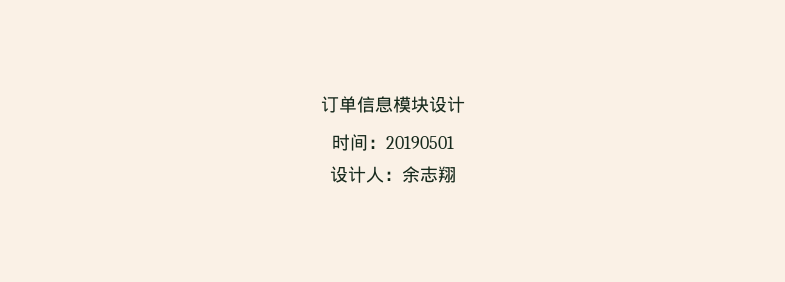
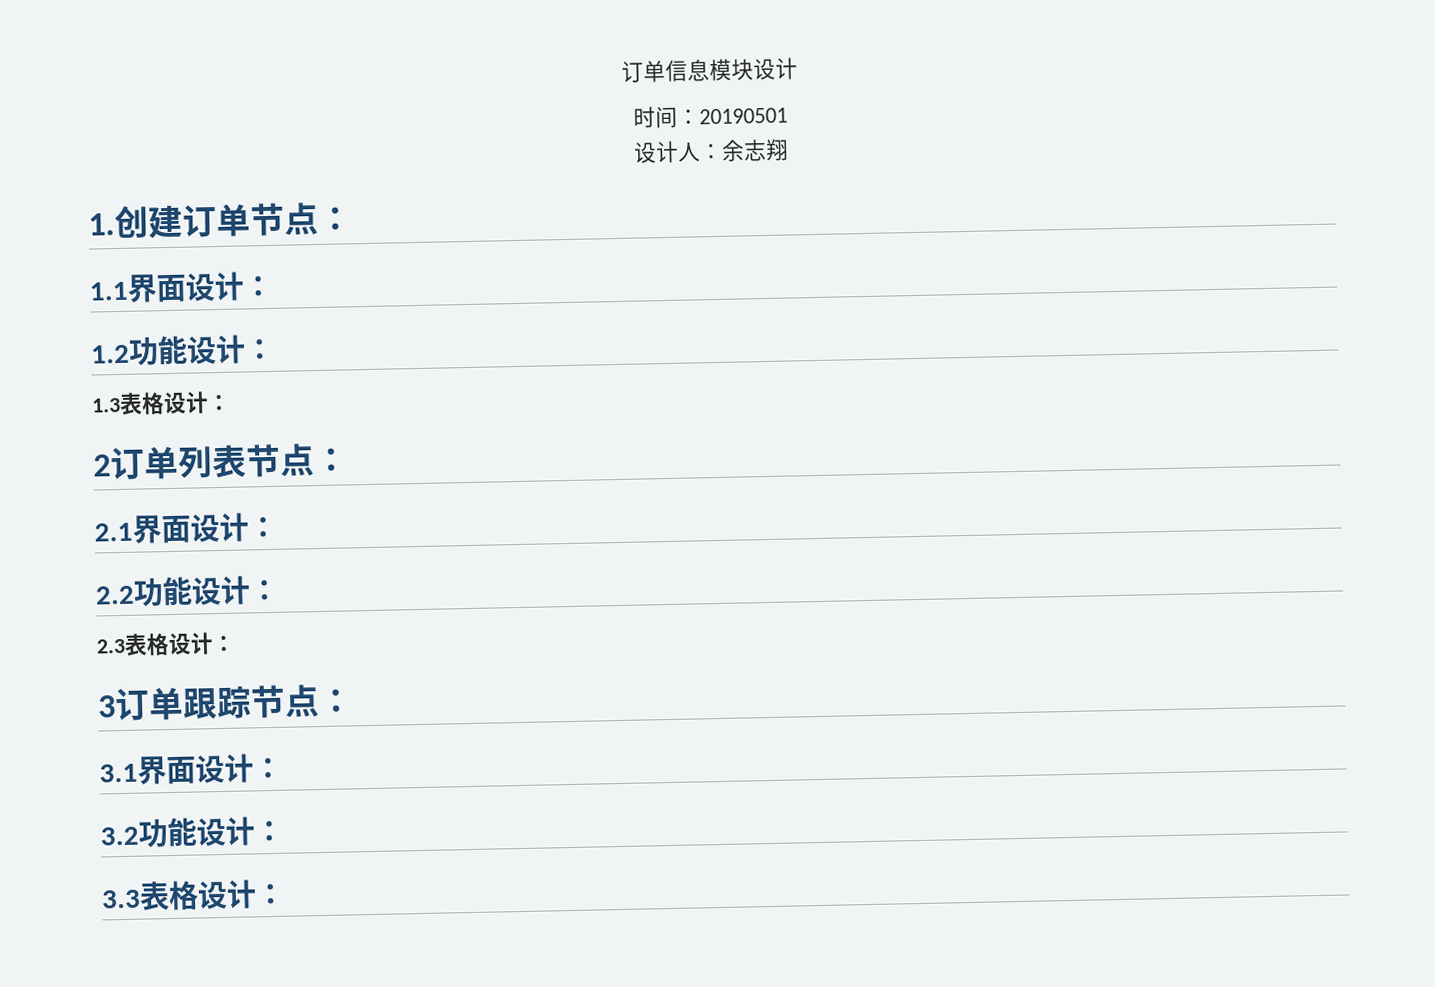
+ 1.创建订单节点：
+ 1.1界面设计：
+ 1.2功能设计：
+ 1.3表格设计：
+ 2订单列表节点：
+ 2.1界面设计：
+ 2.2功能设计：
+ 2.3表格设计：
+ 3订单跟踪节点：
+ 3.1界面设计：
+ 3.2功能设计：
+ 3.3表格设计：

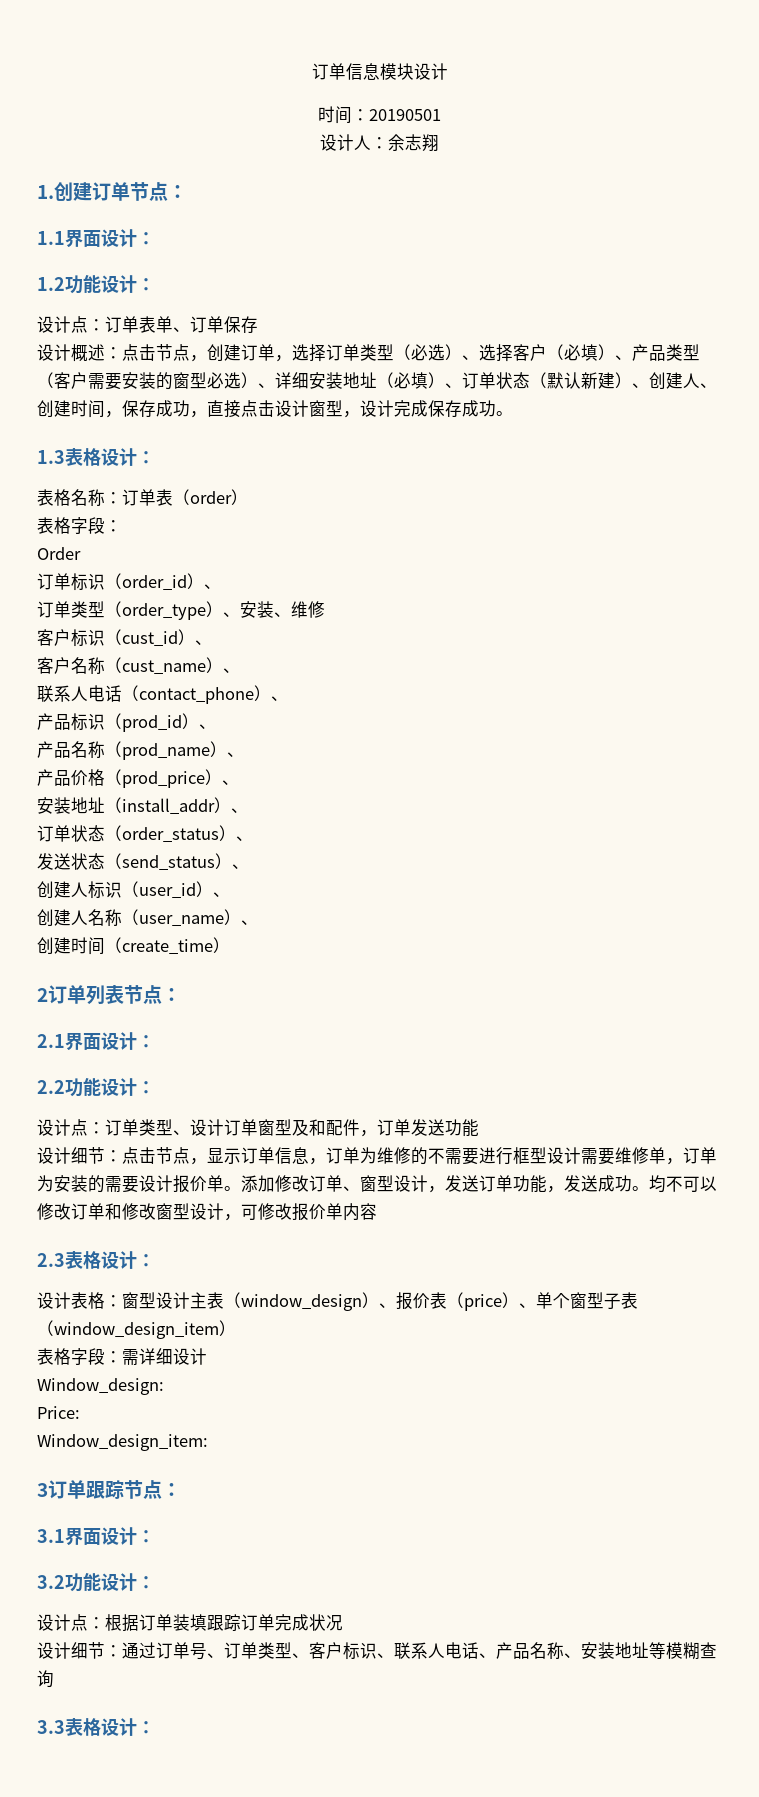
+ 设计点：订单表单、订单保存
+ 设计概述：点击节点，创建订单，选择订单类型（必选）、选择客户（必填）、产品类型（客户需要安装的窗型必选）、详细安装地址（必填）、订单状态（默认新建）、创建人、创建时间，保存成功，直接点击设计窗型，设计完成保存成功。
  1.3表格设计：
+ 表格名称：订单表（order）
+ 表格字段：
+ Order
+ 订单标识（order_id）、
+ 订单类型（order_type）、安装、维修
+ 客户标识（cust_id）、
+ 客户名称（cust_name）、
+ 联系人电话（contact_phone）、
+ 产品标识（prod_id）、
+ 产品名称（prod_name）、
+ 产品价格（prod_price）、
+ 安装地址（install_addr）、
+ 订单状态（order_status）、
+ 发送状态（send_status）、
+ 创建人标识（user_id）、
+ 创建人名称（user_name）、
+ 创建时间（create_time）
+ 设计点：订单类型、设计订单窗型及和配件，订单发送功能
+ 设计细节：点击节点，显示订单信息，订单为维修的不需要进行框型设计需要维修单，订单为安装的需要设计报价单。添加修改订单、窗型设计，发送订单功能，发送成功。均不可以修改订单和修改窗型设计，可修改报价单内容
  2.3表格设计：
+ 设计表格：窗型设计主表（window_design）、报价表（price）、单个窗型子表（window_design_item）
+ 表格字段：需详细设计
+ Window_design:
+ Price:
+ Window_design_item:
+ 设计点：根据订单装填跟踪订单完成状况
+ 设计细节：通过订单号、订单类型、客户标识、联系人电话、产品名称、安装地址等模糊查询

